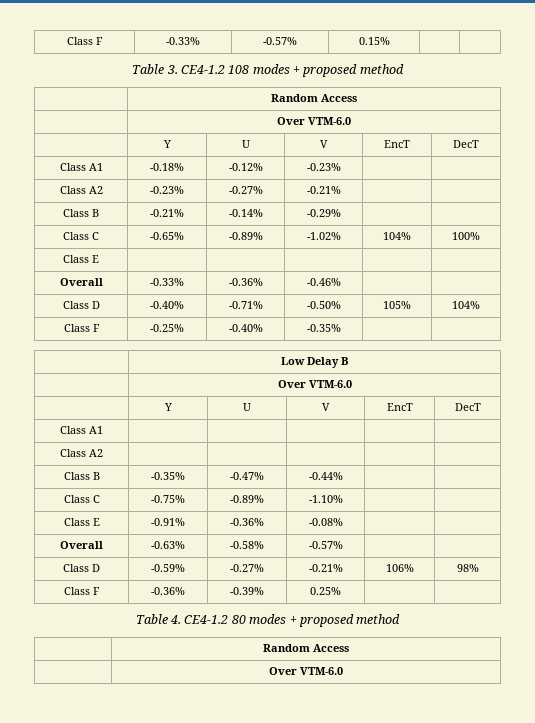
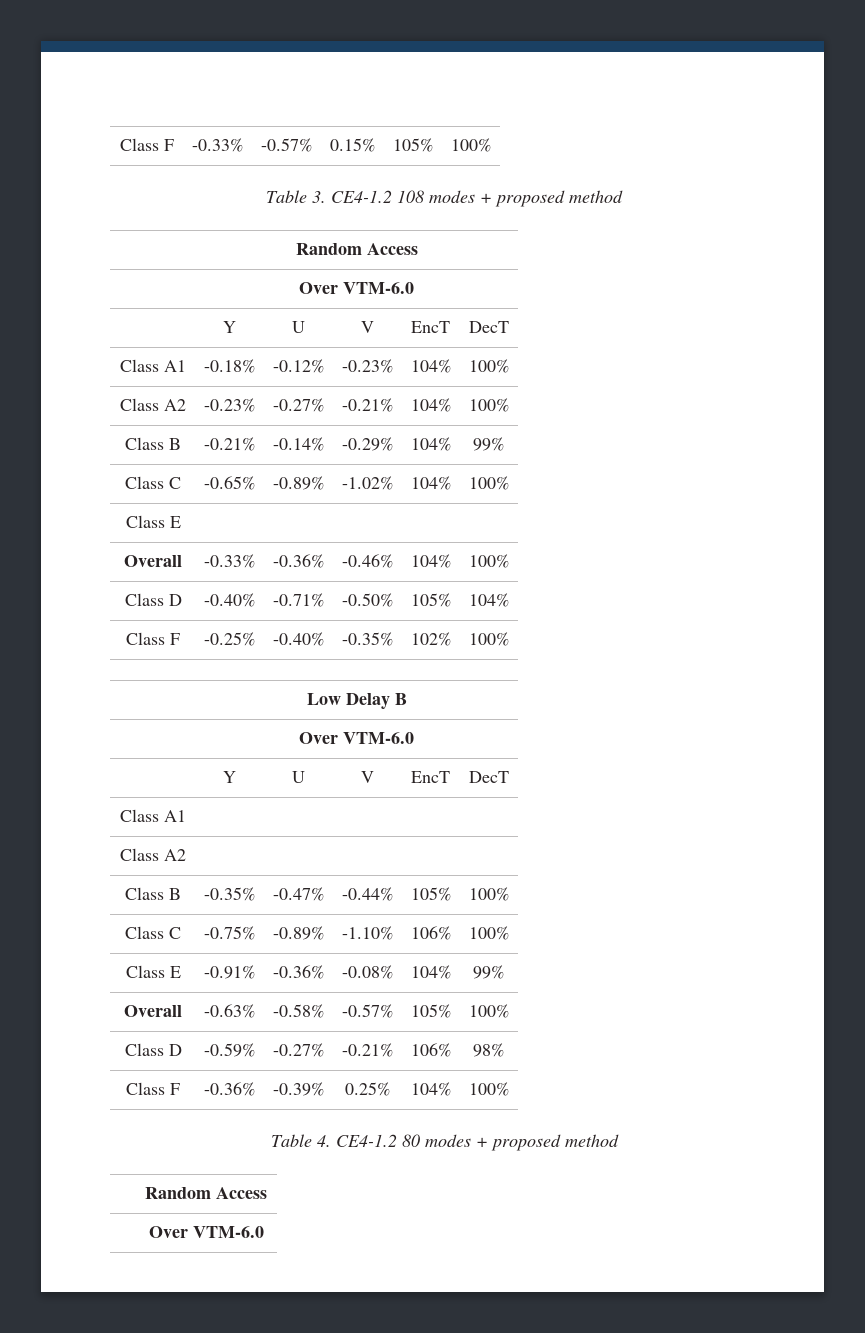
- Class F | -0.33% | -0.57% | 0.15% | |
+ Class F | -0.33% | -0.57% | 0.15% | 105% | 100%
- Class A1 | -0.18% | -0.12% | -0.23% | |
+ Class A1 | -0.18% | -0.12% | -0.23% | 104% | 100%
- Class A2 | -0.23% | -0.27% | -0.21% | |
+ Class A2 | -0.23% | -0.27% | -0.21% | 104% | 100%
- Class B | -0.21% | -0.14% | -0.29% | |
+ Class B | -0.21% | -0.14% | -0.29% | 104% | 99%
- Overall | -0.33% | -0.36% | -0.46% | |
+ Overall | -0.33% | -0.36% | -0.46% | 104% | 100%
- Class F | -0.25% | -0.40% | -0.35% | |
+ Class F | -0.25% | -0.40% | -0.35% | 102% | 100%
- Class B | -0.35% | -0.47% | -0.44% | |
+ Class B | -0.35% | -0.47% | -0.44% | 105% | 100%
- Class C | -0.75% | -0.89% | -1.10% | |
+ Class C | -0.75% | -0.89% | -1.10% | 106% | 100%
- Class E | -0.91% | -0.36% | -0.08% | |
+ Class E | -0.91% | -0.36% | -0.08% | 104% | 99%
- Overall | -0.63% | -0.58% | -0.57% | |
+ Overall | -0.63% | -0.58% | -0.57% | 105% | 100%
- Class F | -0.36% | -0.39% | 0.25% | |
+ Class F | -0.36% | -0.39% | 0.25% | 104% | 100%

